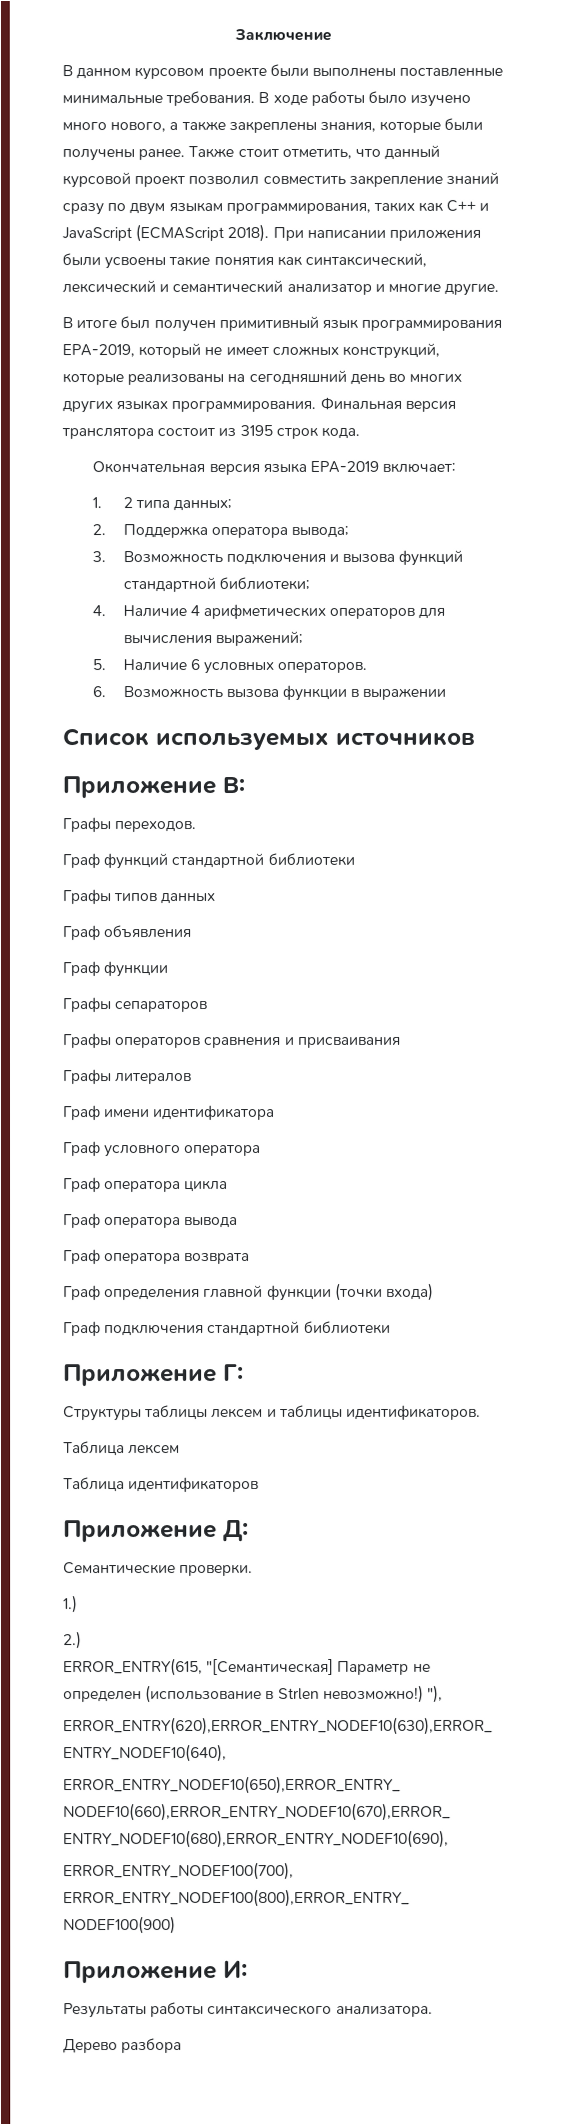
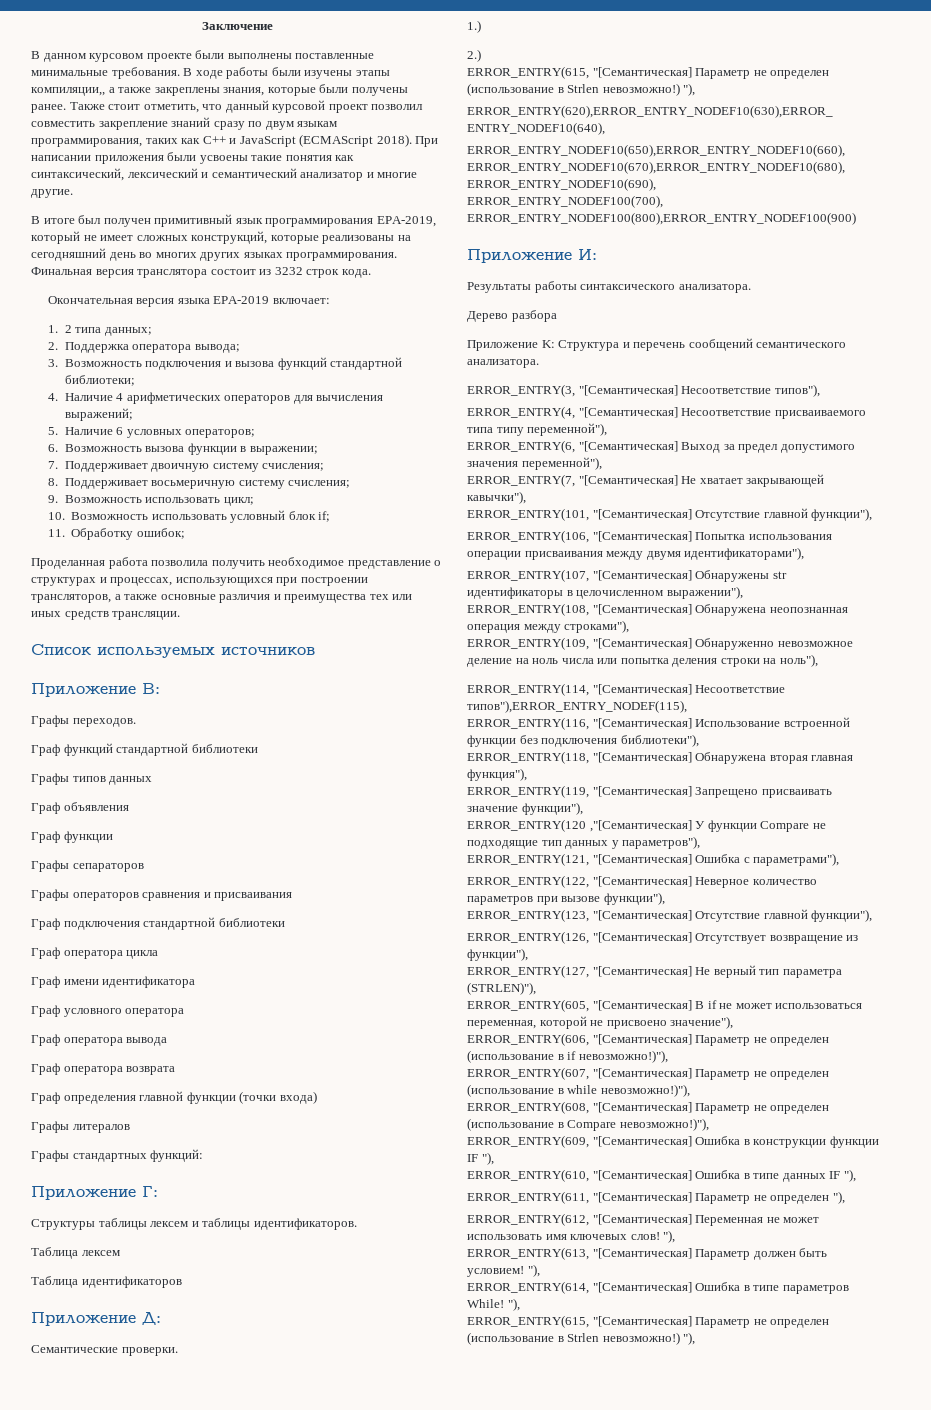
- В ходе работы было изучено много нового, а также закреплены знания, которые были получены ранее.
+ В ходе работы были изучены этапы компиляции,, а также закреплены знания, которые были получены ранее.
- Финальная версия транслятора состоит из 3195 строк кода.
+ Финальная версия транслятора состоит из 3232 строк кода.
- 5. Наличие 6 условных операторов.
+ 5. Наличие 6 условных операторов;
- 6. Возможность вызова функции в выражении
+ 6. Возможность вызова функции в выражении;
+ 7. Поддерживает двоичную систему счисления;
+ 8. Поддерживает восьмеричную систему счисления;
+ 9. Возможность использовать цикл;
+ 10. Возможность использовать условный блок if;
+ 11. Обработку ошибок;
+ Проделанная работа позволила получить необходимое представление о структурах и процессах, использующихся при построении трансляторов, а также основные различия и преимущества тех или иных средств трансляции.
- Графы литералов
+ Граф подключения стандартной библиотеки
+ Граф оператора цикла
- Граф оператора цикла
- Граф подключения стандартной библиотеки
+ Графы литералов
+ Графы стандартных функций:
+ Приложение K: Структура и перечень сообщений семантического анализатора.
+ ERROR_ENTRY(3, "[Семантическая] Несоответствие типов"),
+ ERROR_ENTRY(4, "[Семантическая] Несоответствие присваиваемого типа типу переменной"),
+ ERROR_ENTRY(6, "[Семантическая] Выход за предел допустимого значения переменной"),
+ ERROR_ENTRY(7, "[Семантическая] Не хватает закрывающей кавычки"),
+ ERROR_ENTRY(101, "[Семантическая] Отсутствие главной функции"),
+ ERROR_ENTRY(106, "[Семантическая] Попытка использования операции присваивания между двумя идентификаторами"),
+ ERROR_ENTRY(107, "[Семантическая] Обнаружены str идентификаторы в целочисленном выражении"),
+ ERROR_ENTRY(108, "[Семантическая] Обнаружена неопознанная операция между строками"),
+ ERROR_ENTRY(109, "[Семантическая] Обнаруженно невозможное деление на ноль числа или попытка деления строки на ноль"),
+ ERROR_ENTRY(114, "[Семантическая] Несоответствие типов"),ERROR_ENTRY_NODEF(115),
+ ERROR_ENTRY(116, "[Семантическая] Использование встроенной функции без подключения библиотеки"),
+ ERROR_ENTRY(118, "[Семантическая] Обнаружена вторая главная функция"),
+ ERROR_ENTRY(119, "[Семантическая] Запрещено присваивать значение функции"),
+ ERROR_ENTRY(120 ,"[Семантическая] У функции Compare не подходящие тип данных у параметров"),
+ ERROR_ENTRY(121, "[Семантическая] Ошибка с параметрами"),
+ ERROR_ENTRY(122, "[Семантическая] Неверное количество параметров при вызове функции"),
+ ERROR_ENTRY(123, "[Семантическая] Отсутствие главной функции"),
+ ERROR_ENTRY(126, "[Семантическая] Отсутствует возвращение из функции"),
+ ERROR_ENTRY(127, "[Семантическая] Не верный тип параметра (STRLEN)"),
+ ERROR_ENTRY(605, "[Семантическая] В if не может использоваться переменная, которой не присвоено значение"),
+ ERROR_ENTRY(606, "[Семантическая] Параметр не определен (использование в if невозможно!)"),
+ ERROR_ENTRY(607, "[Семантическая] Параметр не определен (использование в while невозможно!)"),
+ ERROR_ENTRY(608, "[Семантическая] Параметр не определен (использование в Compare невозможно!)"),
+ ERROR_ENTRY(609, "[Семантическая] Ошибка в конструкции функции IF "),
+ ERROR_ENTRY(610, "[Семантическая] Ошибка в типе данных IF "),
+ ERROR_ENTRY(611, "[Семантическая] Параметр не определен "),
+ ERROR_ENTRY(612, "[Семантическая] Переменная не может использовать имя ключевых слов! "),
+ ERROR_ENTRY(613, "[Семантическая] Параметр должен быть условием! "),
+ ERROR_ENTRY(614, "[Семантическая] Ошибка в типе параметров While! "),
+ ERROR_ENTRY(615, "[Семантическая] Параметр не определен (использование в Strlen невозможно!) "),

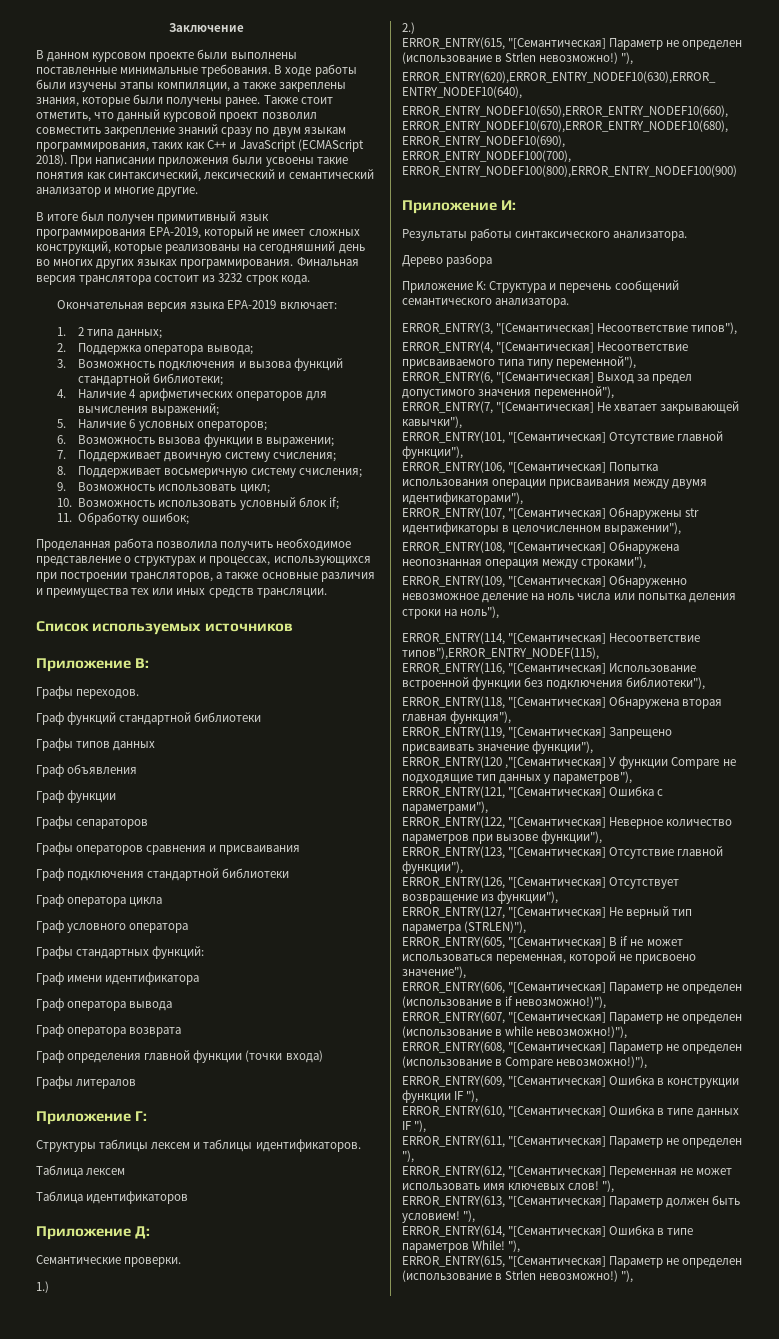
- В ходе работы были изучены этапы компиляции,, а также закреплены знания, которые были получены ранее.
+ В ходе работы были изучены этапы компиляции, а также закреплены знания, которые были получены ранее.
+ Граф условного оператора
+ Графы стандартных функций:
- Граф условного оператора
- Графы стандартных функций:

